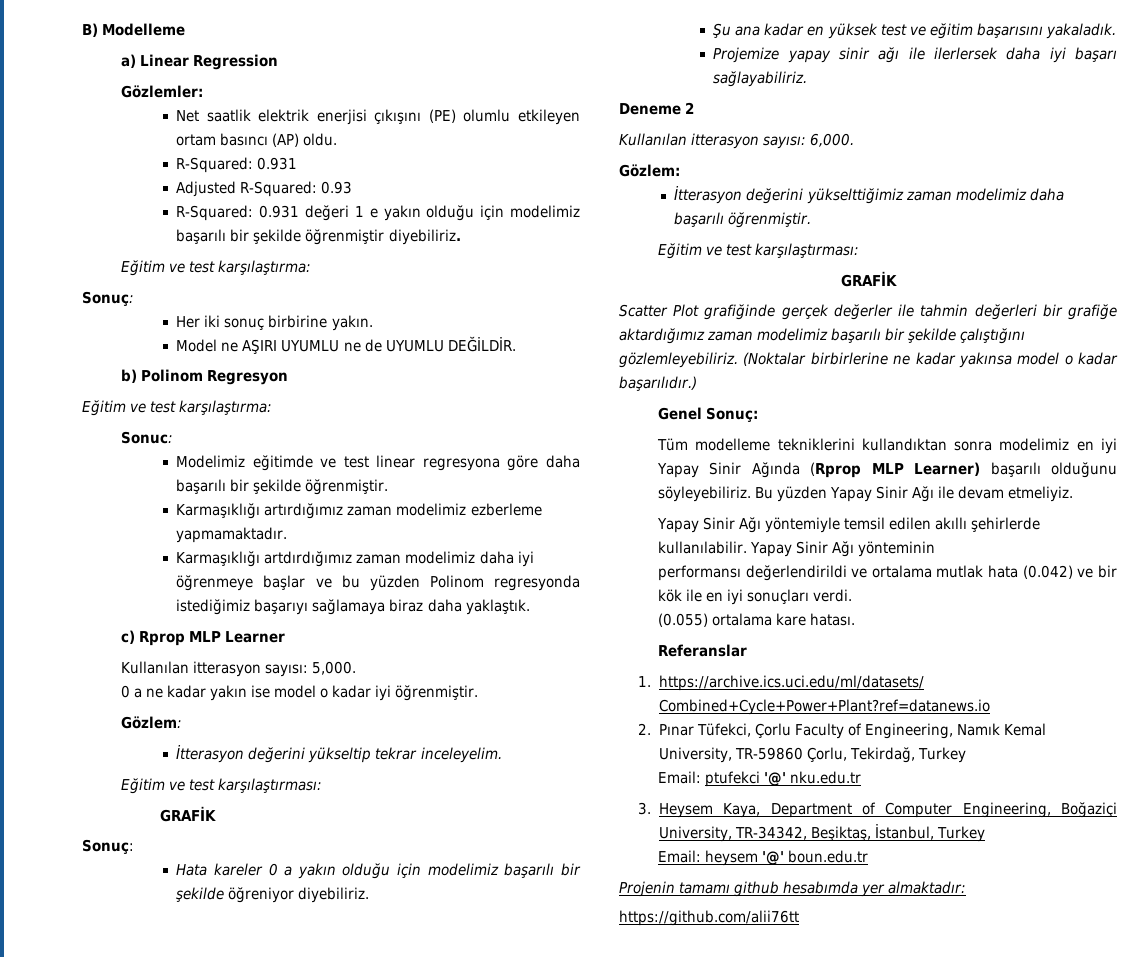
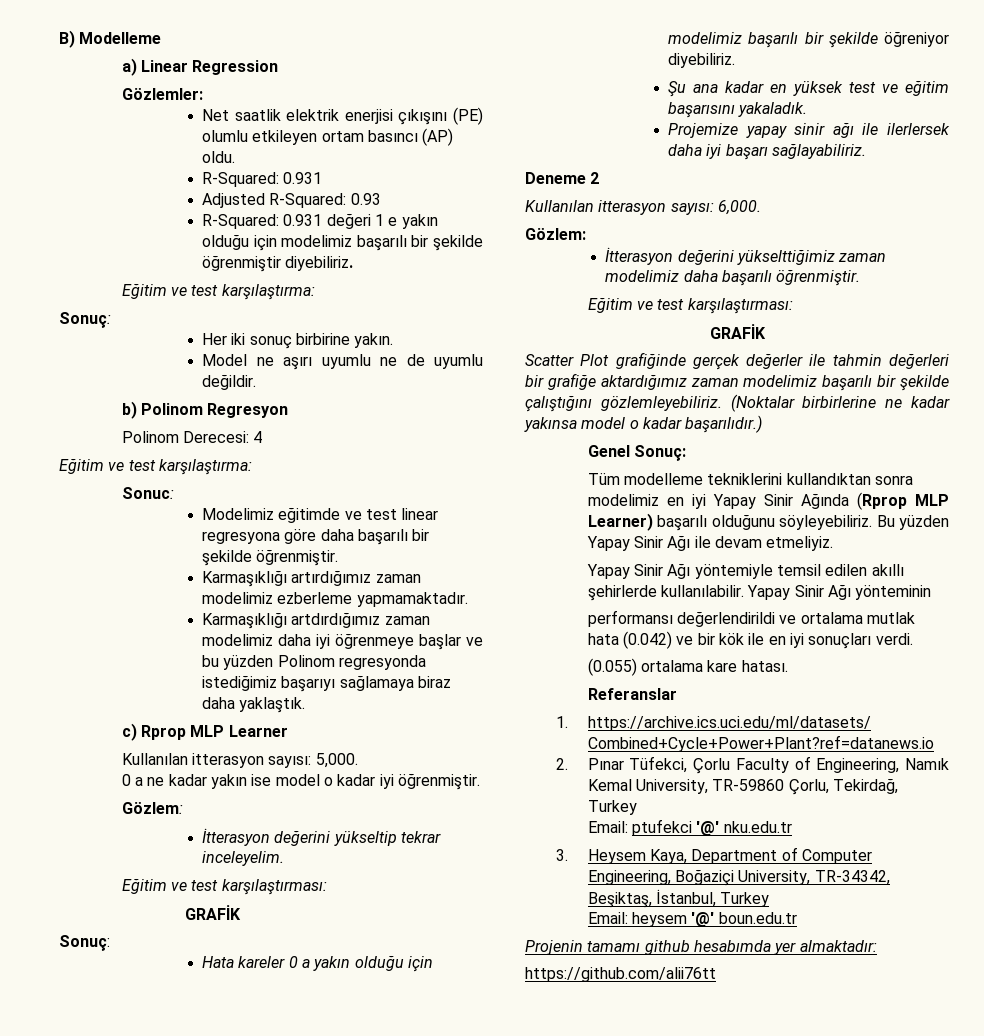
- Model ne AŞIRI UYUMLU ne de UYUMLU DEĞİLDİR.
+ Model ne aşırı uyumlu ne de uyumlu değildir.
+ Polinom Derecesi: 4

